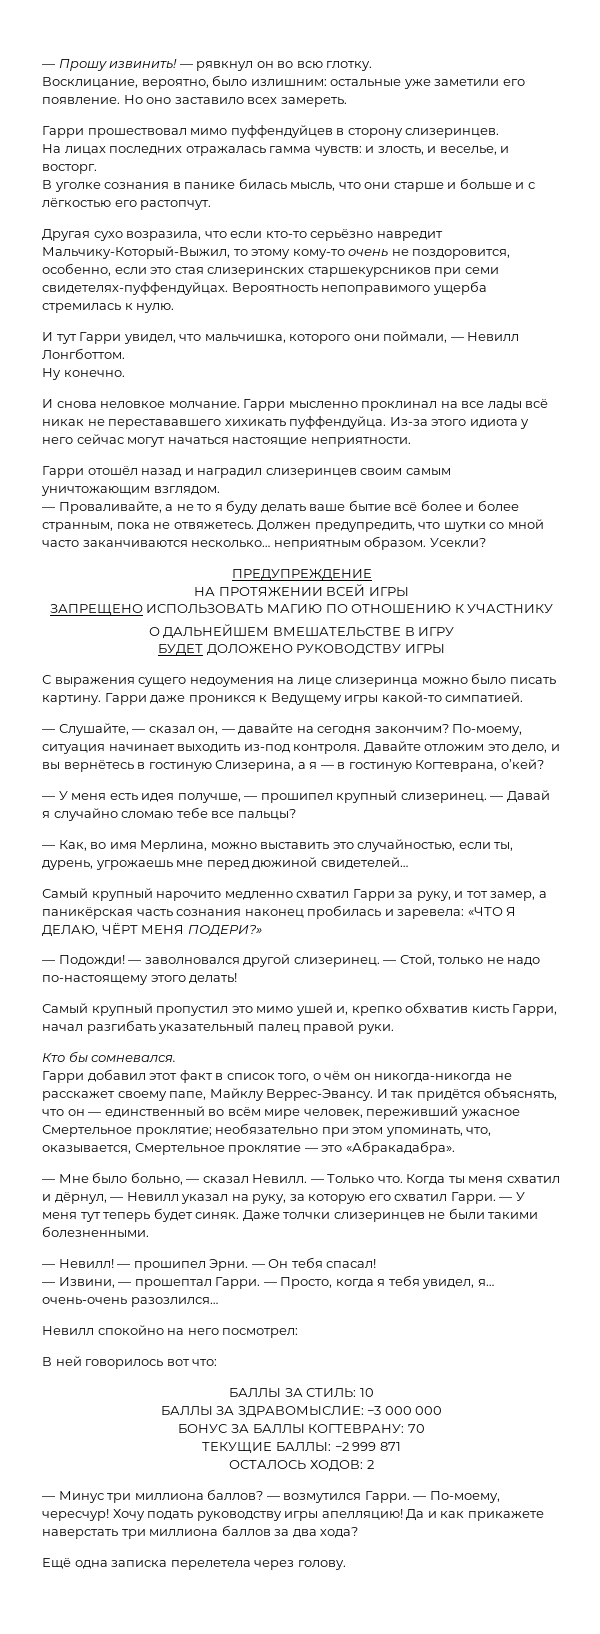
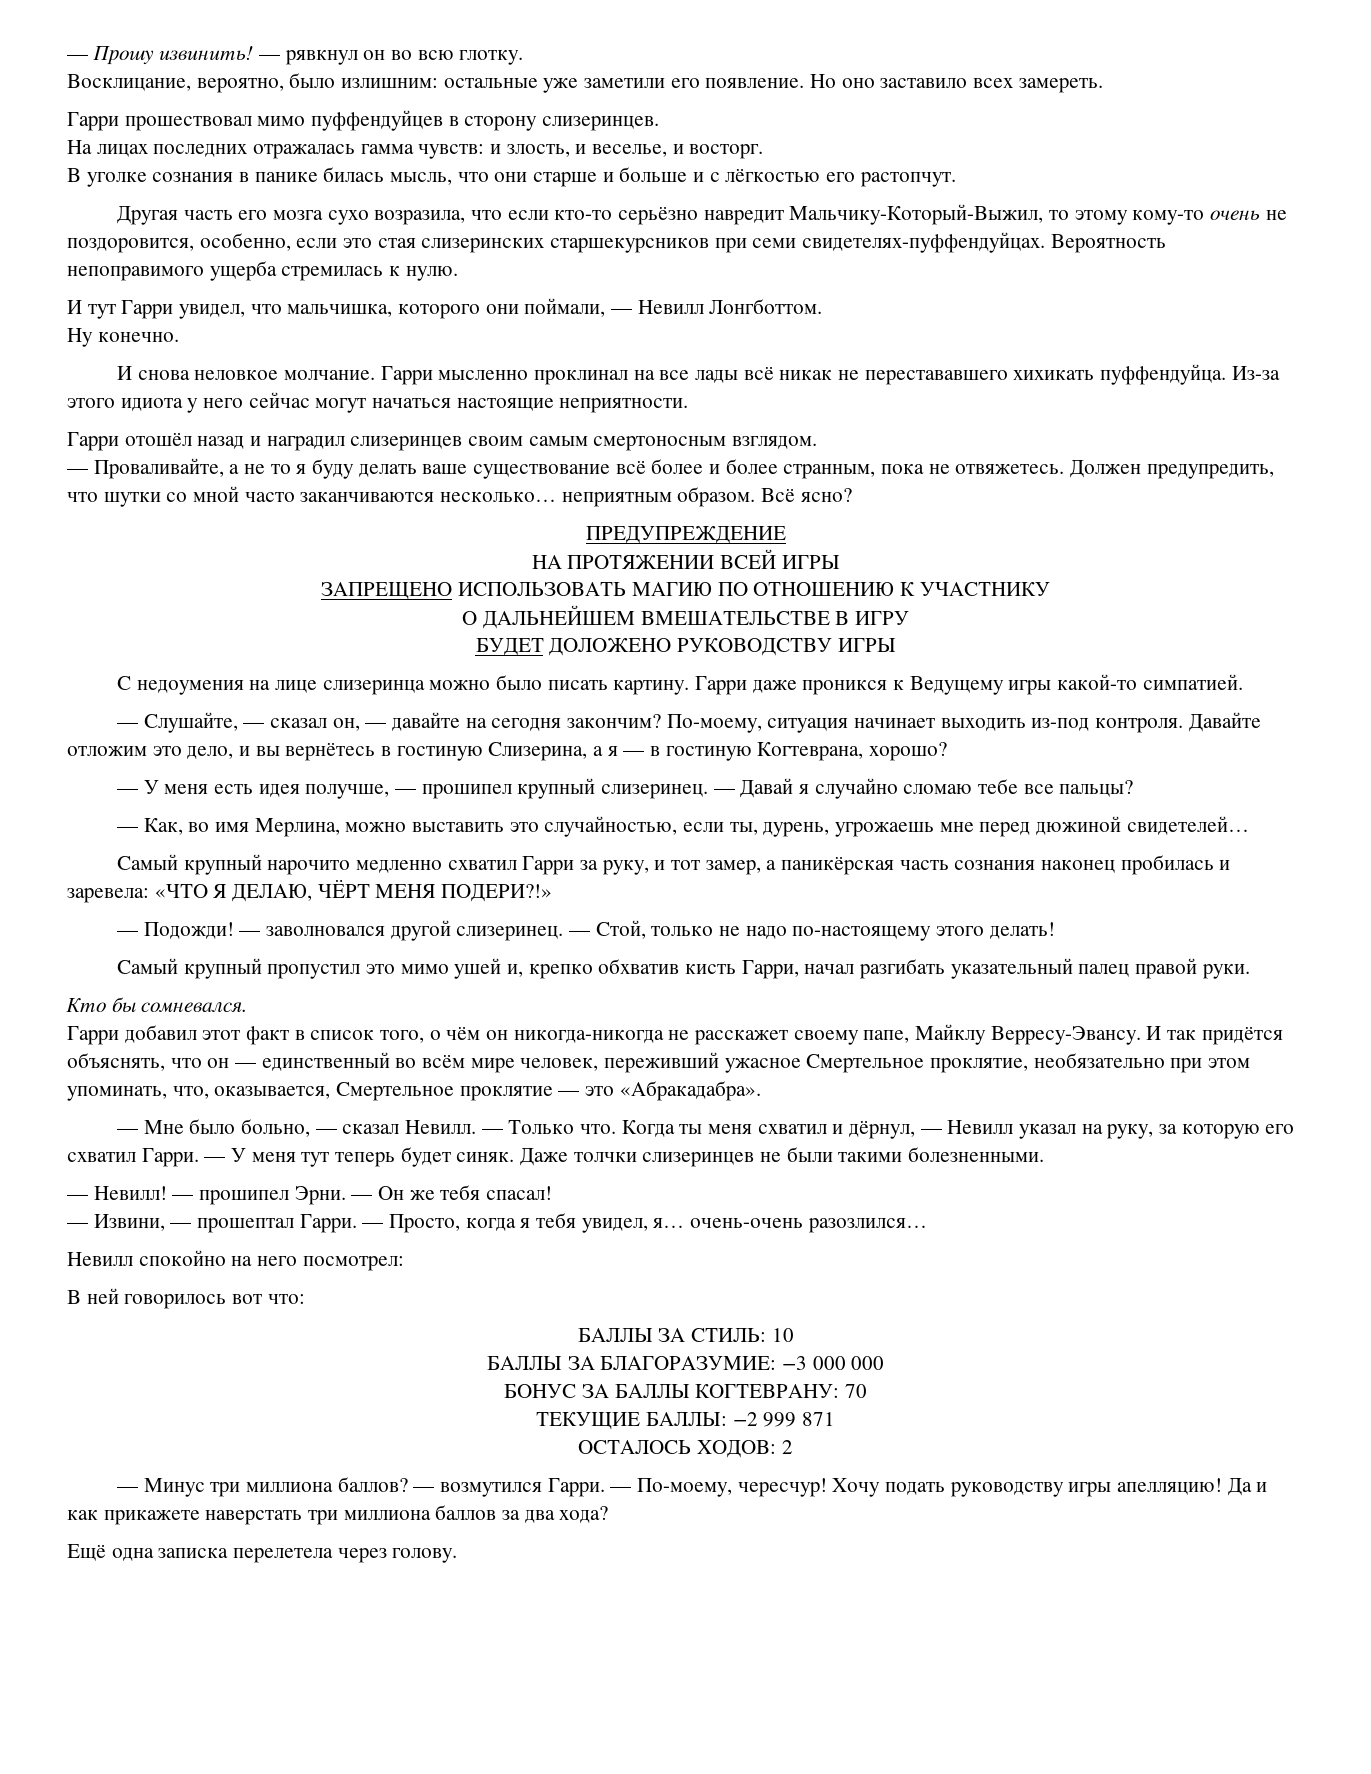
- Другая сухо возразила, что если кто-то серьёзно навредит Мальчику-Который-Выжил, то этому кому-то очень не поздоровится, особенно, если это стая слизеринских старшекурсников при семи свидетелях-пуффендуйцах.
+ Другая часть его мозга сухо возразила, что если кто-то серьёзно навредит Мальчику-Который-Выжил, то этому кому-то очень не поздоровится, особенно, если это стая слизеринских старшекурсников при семи свидетелях-пуффендуйцах.
- Гарри отошёл назад и наградил слизеринцев своим самым уничтожающим взглядом.
+ Гарри отошёл назад и наградил слизеринцев своим самым смертоносным взглядом.
- — Проваливайте, а не то я буду делать ваше бытие всё более и более странным, пока не отвяжетесь.
+ — Проваливайте, а не то я буду делать ваше существование всё более и более странным, пока не отвяжетесь.
- Усекли?
+ Всё ясно?
- С выражения сущего недоумения на лице слизеринца можно было писать картину.
+ С недоумения на лице слизеринца можно было писать картину.
- Давайте отложим это дело, и вы вернётесь в гостиную Слизерина, а я — в гостиную Когтеврана, о’кей?
+ Давайте отложим это дело, и вы вернётесь в гостиную Слизерина, а я — в гостиную Когтеврана, хорошо?
- Самый крупный нарочито медленно схватил Гарри за руку, и тот замер, а паникёрская часть сознания наконец пробилась и заревела: «ЧТО Я ДЕЛАЮ, ЧЁРТ МЕНЯ ПОДЕРИ?»
+ Самый крупный нарочито медленно схватил Гарри за руку, и тот замер, а паникёрская часть сознания наконец пробилась и заревела: «ЧТО Я ДЕЛАЮ, ЧЁРТ МЕНЯ ПОДЕРИ?!»
- Гарри добавил этот факт в список того, о чём он никогда-никогда не расскажет своему папе, Майклу Веррес-Эвансу.
+ Гарри добавил этот факт в список того, о чём он никогда-никогда не расскажет своему папе, Майклу Верресу-Эвансу.
- И так придётся объяснять, что он — единственный во всём мире человек, переживший ужасное Смертельное проклятие; необязательно при этом упоминать, что, оказывается, Смертельное проклятие — это «Абракадабра».
+ И так придётся объяснять, что он — единственный во всём мире человек, переживший ужасное Смертельное проклятие, необязательно при этом упоминать, что, оказывается, Смертельное проклятие — это «Абракадабра».
- — Он тебя спасал!
+ — Он же тебя спасал!
- БАЛЛЫ ЗА ЗДРАВОМЫСЛИЕ: −3 000 000
+ БАЛЛЫ ЗА БЛАГОРАЗУМИЕ: −3 000 000

